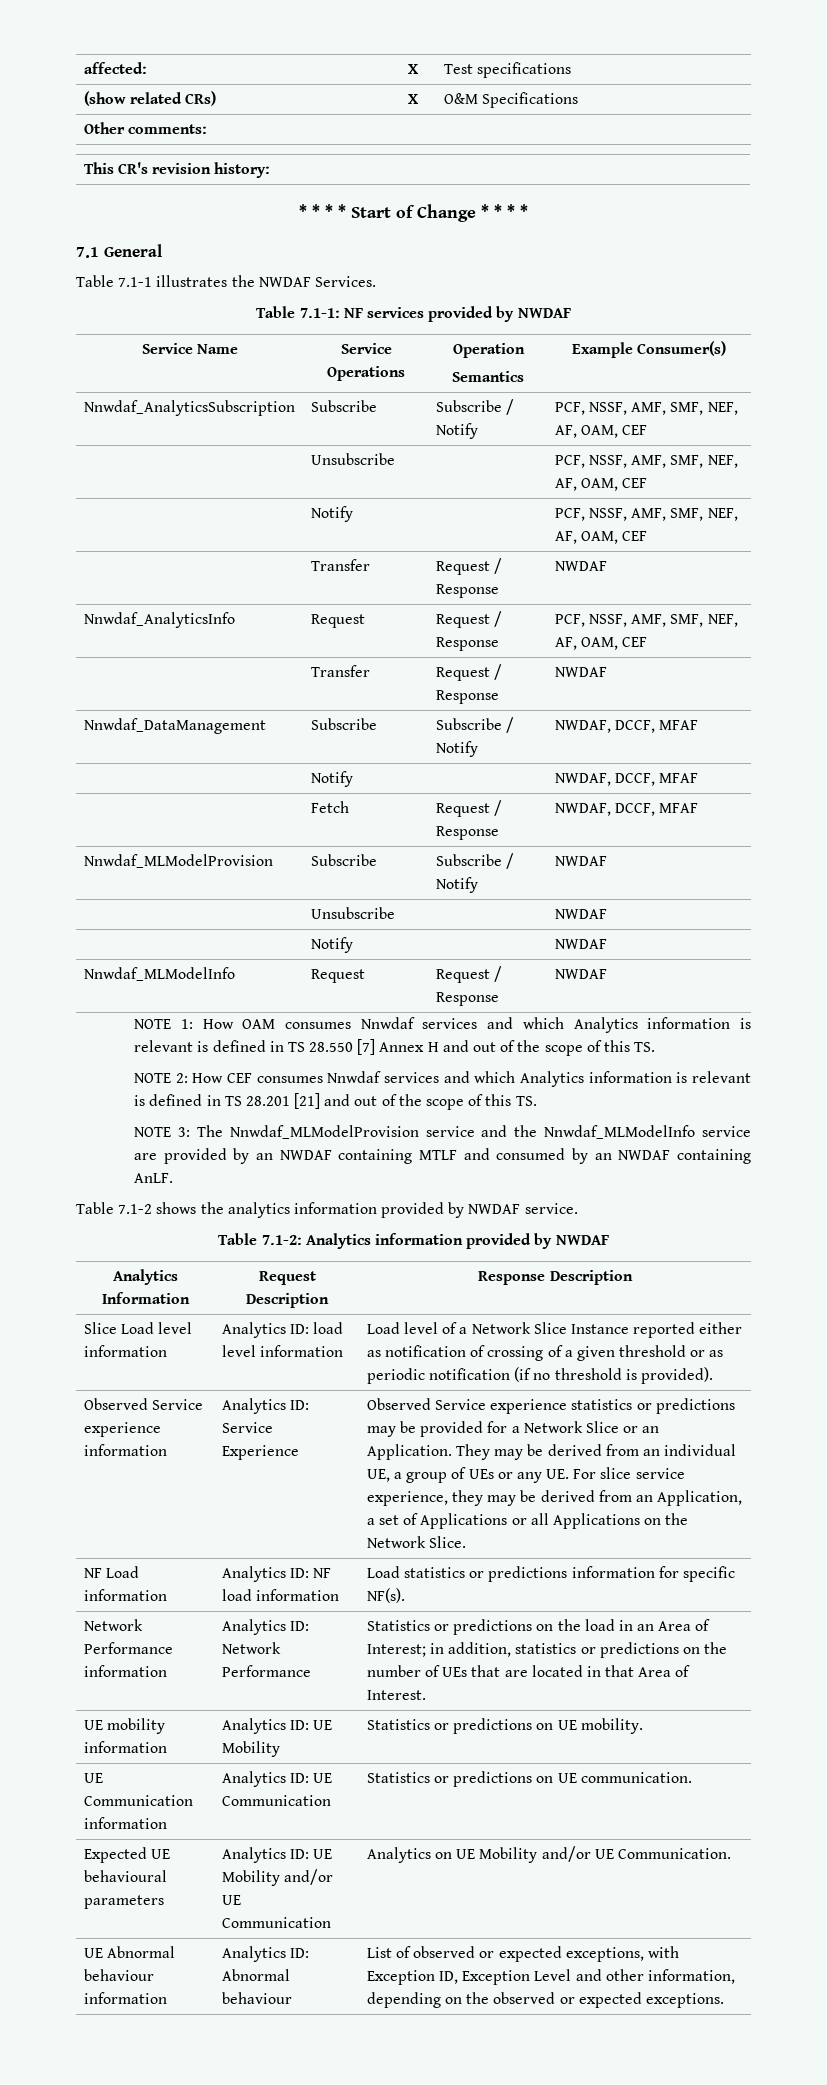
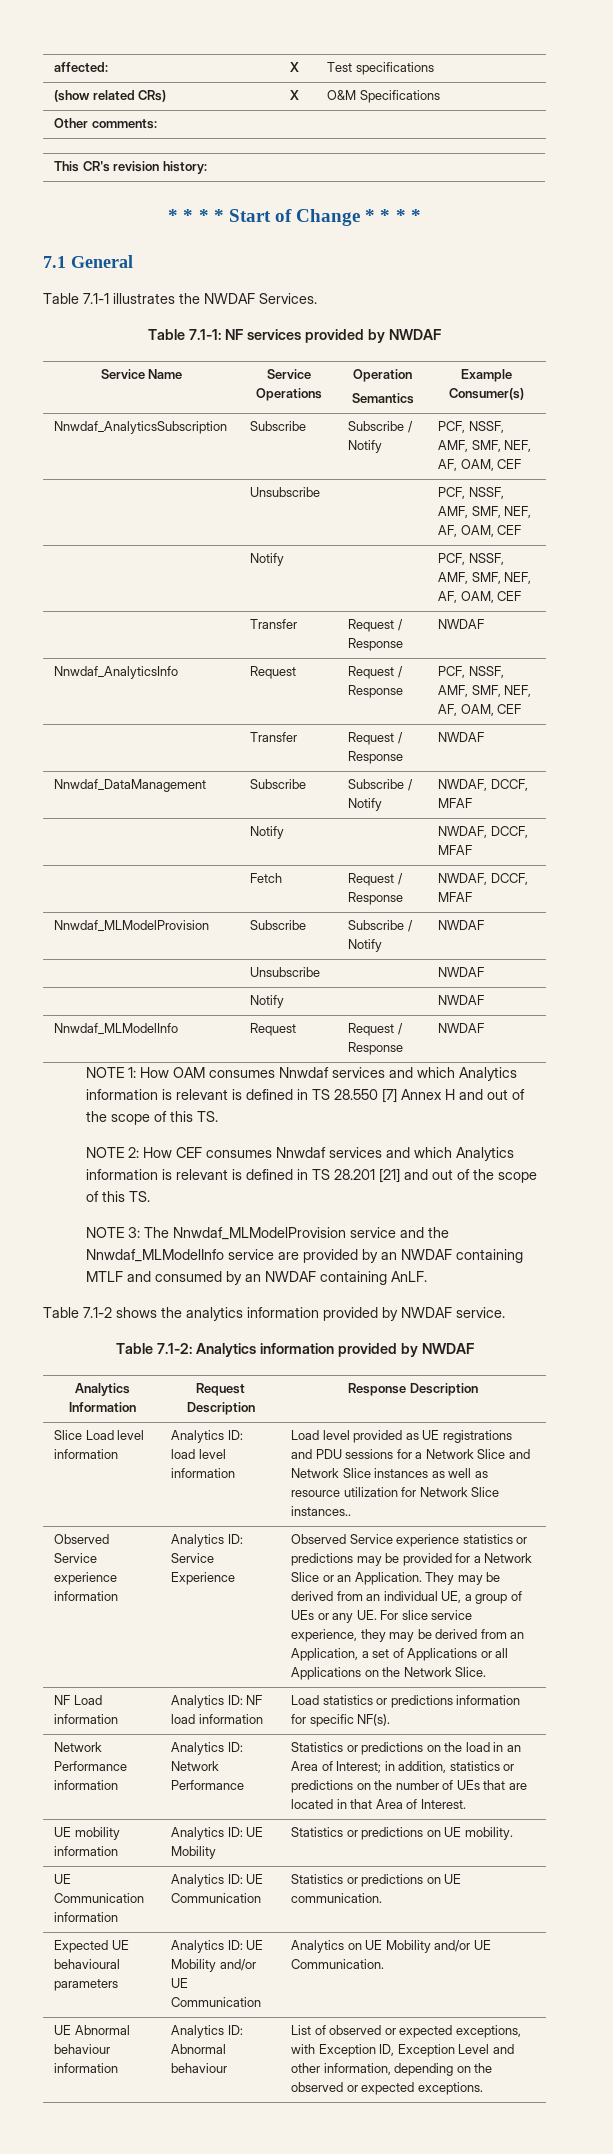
- Slice Load level information | Analytics ID: load level information | Load level of a Network Slice Instance reported either as notification of crossing of a given threshold or as periodic notification (if no threshold is provided).
+ Slice Load level information | Analytics ID: load level information | Load level provided as UE registrations and PDU sessions for a Network Slice and Network Slice instances as well as resource utilization for Network Slice instances..

